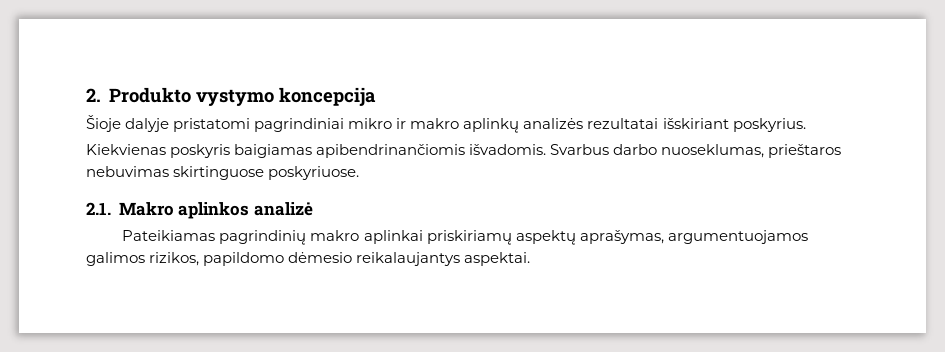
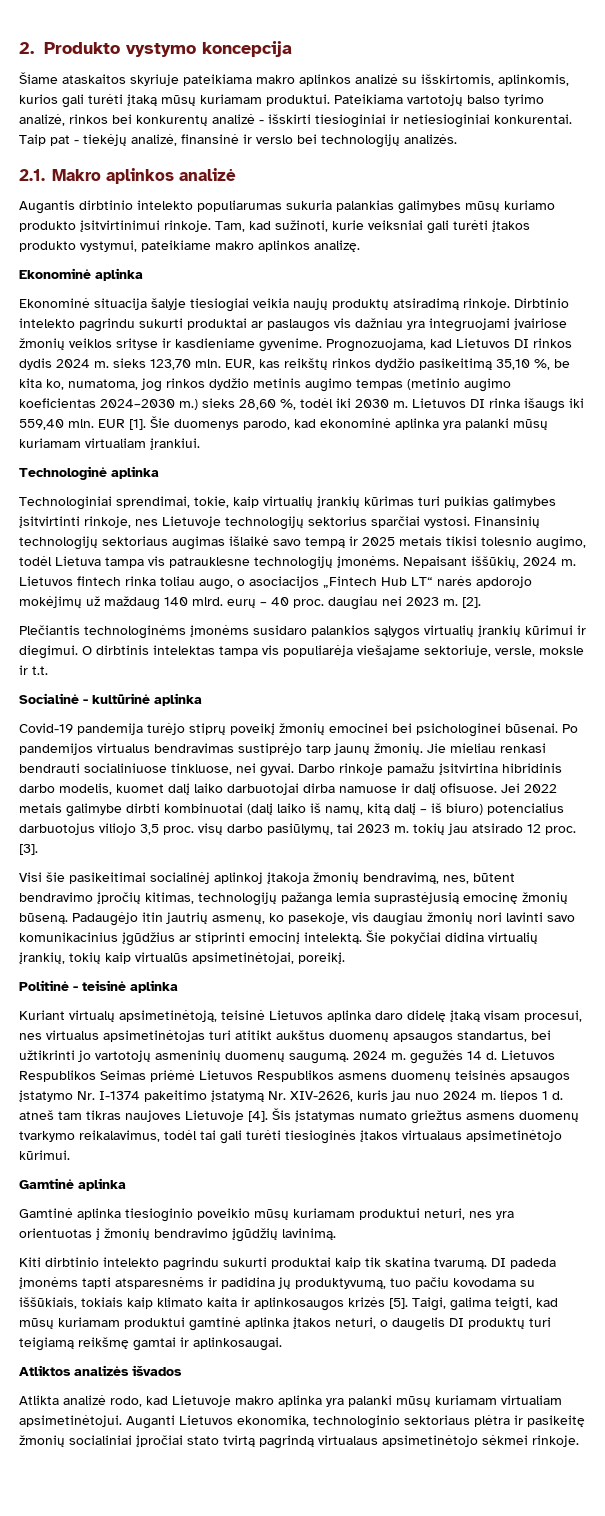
- Šioje dalyje pristatomi pagrindiniai mikro ir makro aplinkų analizės rezultatai išskiriant poskyrius.
- Kiekvienas poskyris baigiamas apibendrinančiomis išvadomis. Svarbus darbo nuoseklumas, prieštaros nebuvimas skirtinguose poskyriuose.
+ Šiame ataskaitos skyriuje pateikiama makro aplinkos analizė su išskirtomis, aplinkomis, kurios gali turėti įtaką mūsų kuriamam produktui. Pateikiama vartotojų balso tyrimo analizė, rinkos bei konkurentų analizė - išskirti tiesioginiai ir netiesioginiai konkurentai. Taip pat - tiekėjų analizė, finansinė ir verslo bei technologijų analizės.
  2.1. Makro aplinkos analizė
- Pateikiamas pagrindinių makro aplinkai priskiriamų aspektų aprašymas, argumentuojamos galimos rizikos, papildomo dėmesio reikalaujantys aspektai.
+ Augantis dirbtinio intelekto populiarumas sukuria palankias galimybes mūsų kuriamo produkto įsitvirtinimui rinkoje. Tam, kad sužinoti, kurie veiksniai gali turėti įtakos produkto vystymui, pateikiame makro aplinkos analizę.
+ Ekonominė aplinka
+ Ekonominė situacija šalyje tiesiogiai veikia naujų produktų atsiradimą rinkoje. Dirbtinio intelekto pagrindu sukurti produktai ar paslaugos vis dažniau yra integruojami įvairiose žmonių veiklos srityse ir kasdieniame gyvenime. Prognozuojama, kad Lietuvos DI rinkos dydis 2024 m. sieks 123,70 mln. EUR, kas reikštų rinkos dydžio pasikeitimą 35,10 %, be kita ko, numatoma, jog rinkos dydžio metinis augimo tempas (metinio augimo koeficientas 2024–2030 m.) sieks 28,60 %, todėl iki 2030 m. Lietuvos DI rinka išaugs iki 559,40 mln. EUR [1]. Šie duomenys parodo, kad ekonominė aplinka yra palanki mūsų kuriamam virtualiam įrankiui.
+ Technologinė aplinka
+ Technologiniai sprendimai, tokie, kaip virtualių įrankių kūrimas turi puikias galimybes įsitvirtinti rinkoje, nes Lietuvoje technologijų sektorius sparčiai vystosi. Finansinių technologijų sektoriaus augimas išlaikė savo tempą ir 2025 metais tikisi tolesnio augimo, todėl Lietuva tampa vis patrauklesne technologijų įmonėms. Nepaisant iššūkių, 2024 m. Lietuvos fintech rinka toliau augo, o asociacijos „Fintech Hub LT“ narės apdorojo mokėjimų už maždaug 140 mlrd. eurų – 40 proc. daugiau nei 2023 m. [2].
+ Plečiantis technologinėms įmonėms susidaro palankios sąlygos virtualių įrankių kūrimui ir diegimui. O dirbtinis intelektas tampa vis populiarėja viešajame sektoriuje, versle, moksle ir t.t.
+ Socialinė - kultūrinė aplinka
+ Covid-19 pandemija turėjo stiprų poveikį žmonių emocinei bei psichologinei būsenai. Po pandemijos virtualus bendravimas sustiprėjo tarp jaunų žmonių. Jie mieliau renkasi bendrauti socialiniuose tinkluose, nei gyvai. Darbo rinkoje pamažu įsitvirtina hibridinis darbo modelis, kuomet dalį laiko darbuotojai dirba namuose ir dalį ofisuose. Jei 2022 metais galimybe dirbti kombinuotai (dalį laiko iš namų, kitą dalį – iš biuro) potencialius darbuotojus viliojo 3,5 proc. visų darbo pasiūlymų, tai 2023 m. tokių jau atsirado 12 proc. [3].
+ Visi šie pasikeitimai socialinėj aplinkoj įtakoja žmonių bendravimą, nes, būtent bendravimo įpročių kitimas, technologijų pažanga lemia suprastėjusią emocinę žmonių būseną. Padaugėjo itin jautrių asmenų, ko pasekoje, vis daugiau žmonių nori lavinti savo komunikacinius įgūdžius ar stiprinti emocinį intelektą. Šie pokyčiai didina virtualių įrankių, tokių kaip virtualūs apsimetinėtojai, poreikį.
+ Politinė - teisinė aplinka
+ Kuriant virtualų apsimetinėtoją, teisinė Lietuvos aplinka daro didelę įtaką visam procesui, nes virtualus apsimetinėtojas turi atitikt aukštus duomenų apsaugos standartus, bei užtikrinti jo vartotojų asmeninių duomenų saugumą. 2024 m. gegužės 14 d. Lietuvos Respublikos Seimas priėmė Lietuvos Respublikos asmens duomenų teisinės apsaugos įstatymo Nr. I-1374 pakeitimo įstatymą Nr. XIV-2626, kuris jau nuo 2024 m. liepos 1 d. atneš tam tikras naujoves Lietuvoje [4]. Šis įstatymas numato griežtus asmens duomenų tvarkymo reikalavimus, todėl tai gali turėti tiesioginės įtakos virtualaus apsimetinėtojo kūrimui.
+ Gamtinė aplinka
+ Gamtinė aplinka tiesioginio poveikio mūsų kuriamam produktui neturi, nes yra orientuotas į žmonių bendravimo įgūdžių lavinimą.
+ Kiti dirbtinio intelekto pagrindu sukurti produktai kaip tik skatina tvarumą. DI padeda įmonėms tapti atsparesnėms ir padidina jų produktyvumą, tuo pačiu kovodama su iššūkiais, tokiais kaip klimato kaita ir aplinkosaugos krizės [5]. Taigi, galima teigti, kad mūsų kuriamam produktui gamtinė aplinka įtakos neturi, o daugelis DI produktų turi teigiamą reikšmę gamtai ir aplinkosaugai.
+ Atliktos analizės išvados
+ Atlikta analizė rodo, kad Lietuvoje makro aplinka yra palanki mūsų kuriamam virtualiam apsimetinėtojui. Auganti Lietuvos ekonomika, technologinio sektoriaus plėtra ir pasikeitę žmonių socialiniai įpročiai stato tvirtą pagrindą virtualaus apsimetinėtojo sėkmei rinkoje.

